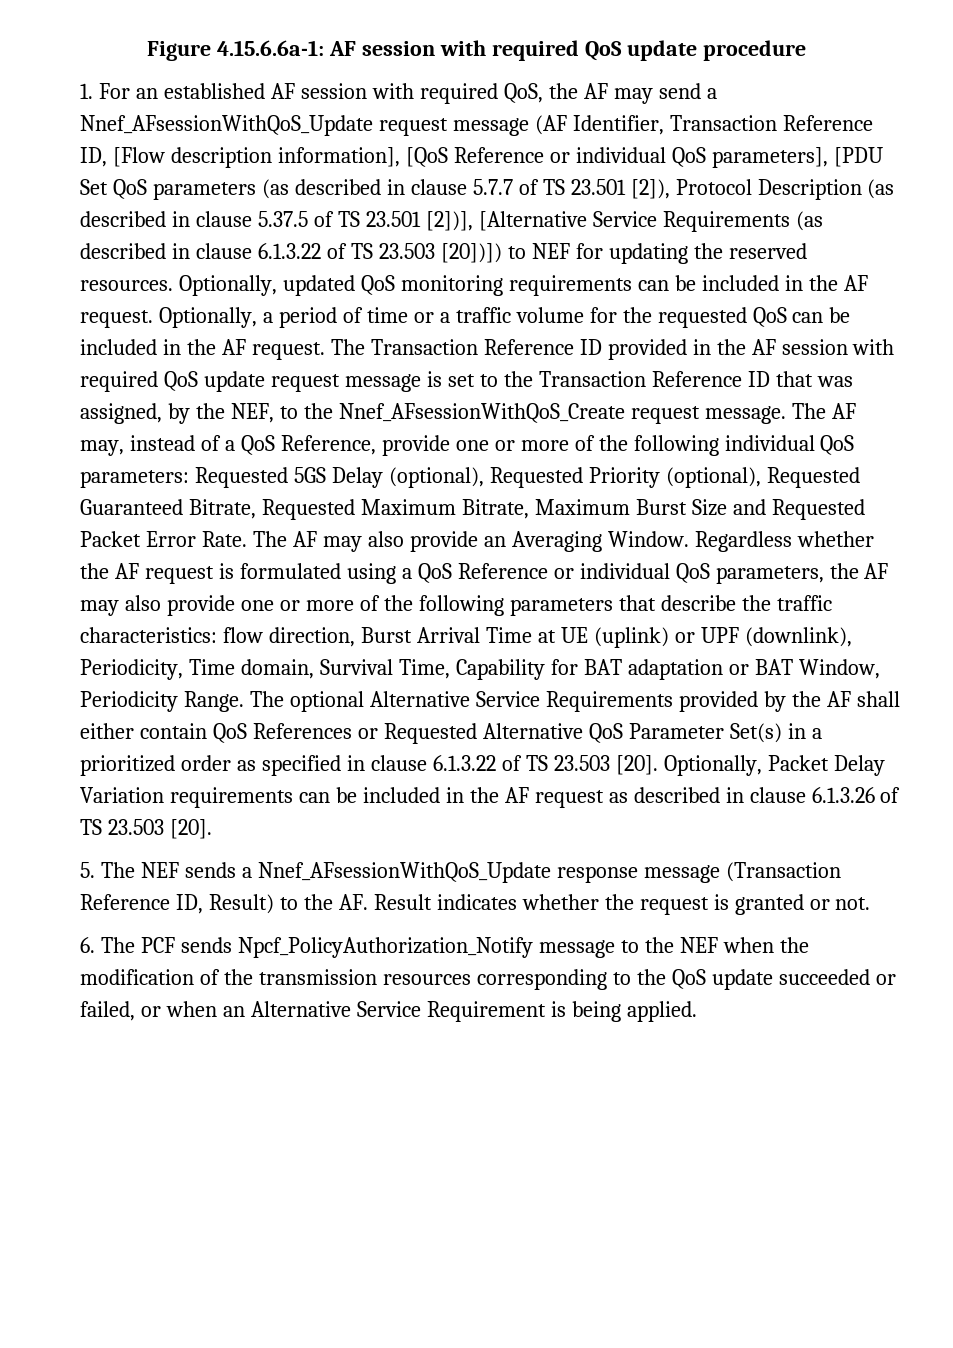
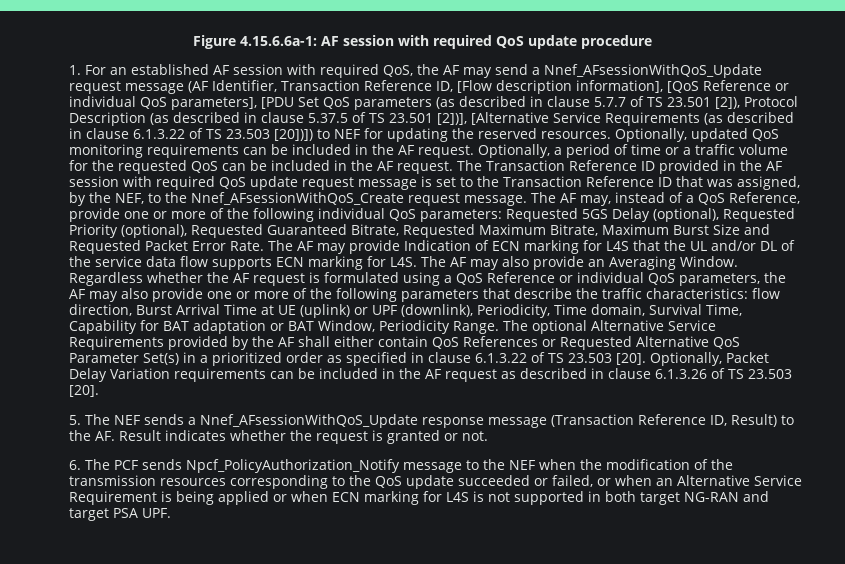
- The AF may also provide an Averaging Window.
+ The AF may provide Indication of ECN marking for L4S that the UL and/or DL of the service data flow supports ECN marking for L4S. The AF may also provide an Averaging Window.
- 6. The PCF sends Npcf_PolicyAuthorization_Notify message to the NEF when the modification of the transmission resources corresponding to the QoS update succeeded or failed, or when an Alternative Service Requirement is being applied.
+ 6. The PCF sends Npcf_PolicyAuthorization_Notify message to the NEF when the modification of the transmission resources corresponding to the QoS update succeeded or failed, or when an Alternative Service Requirement is being applied or when ECN marking for L4S is not supported in both target NG-RAN and target PSA UPF.

